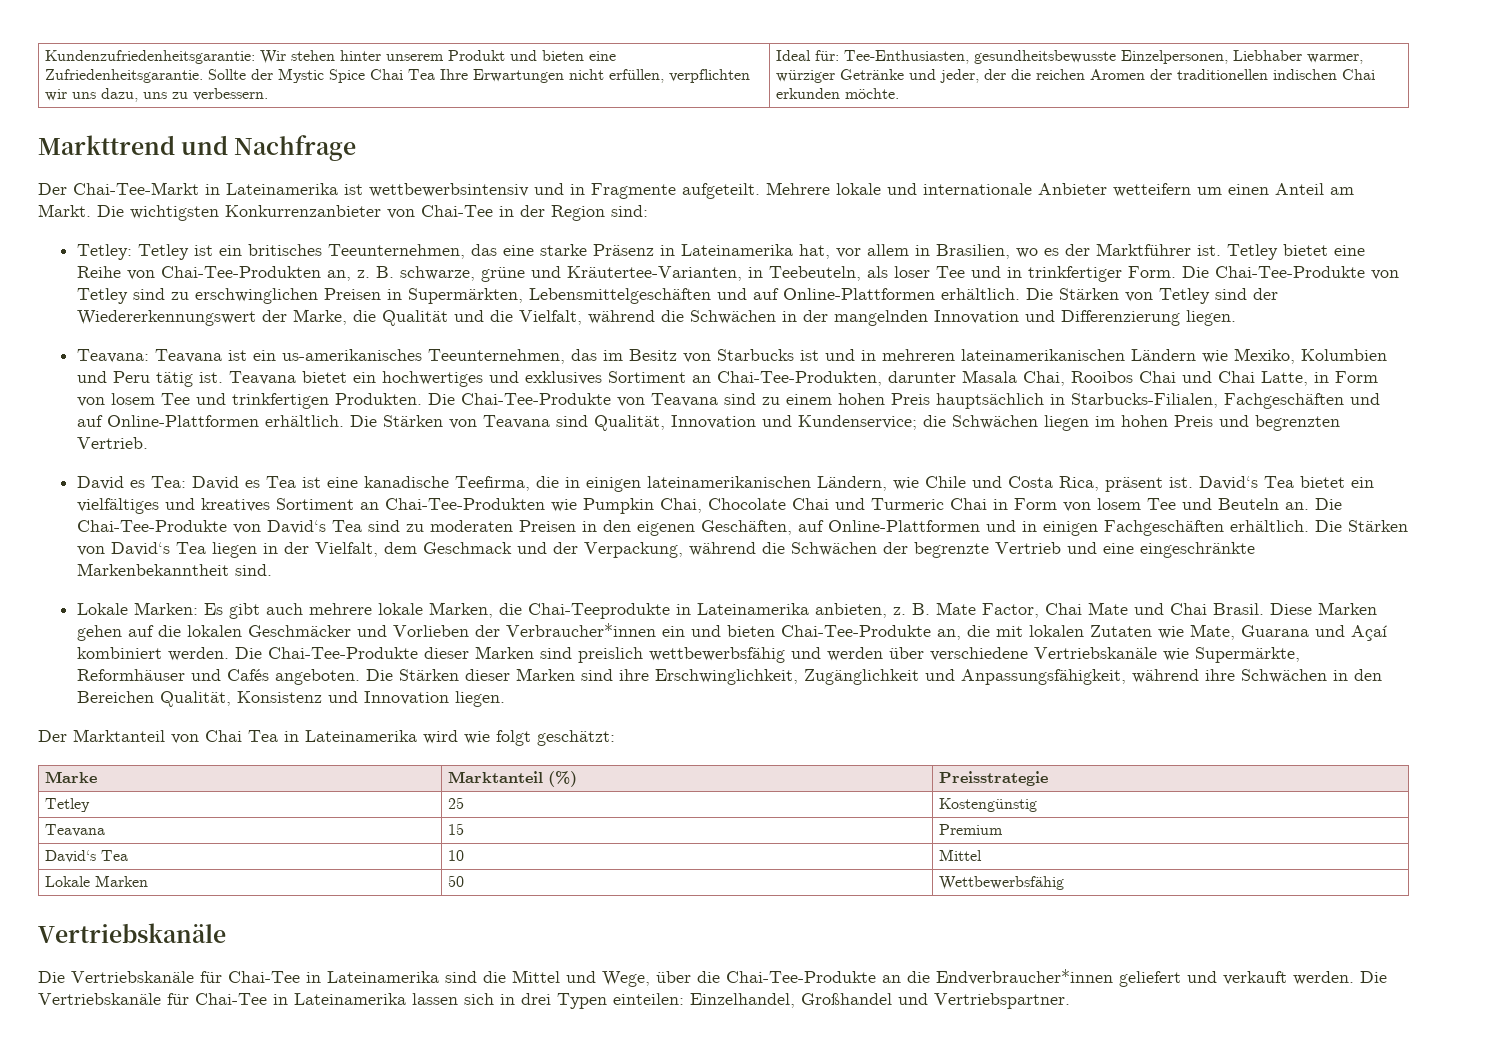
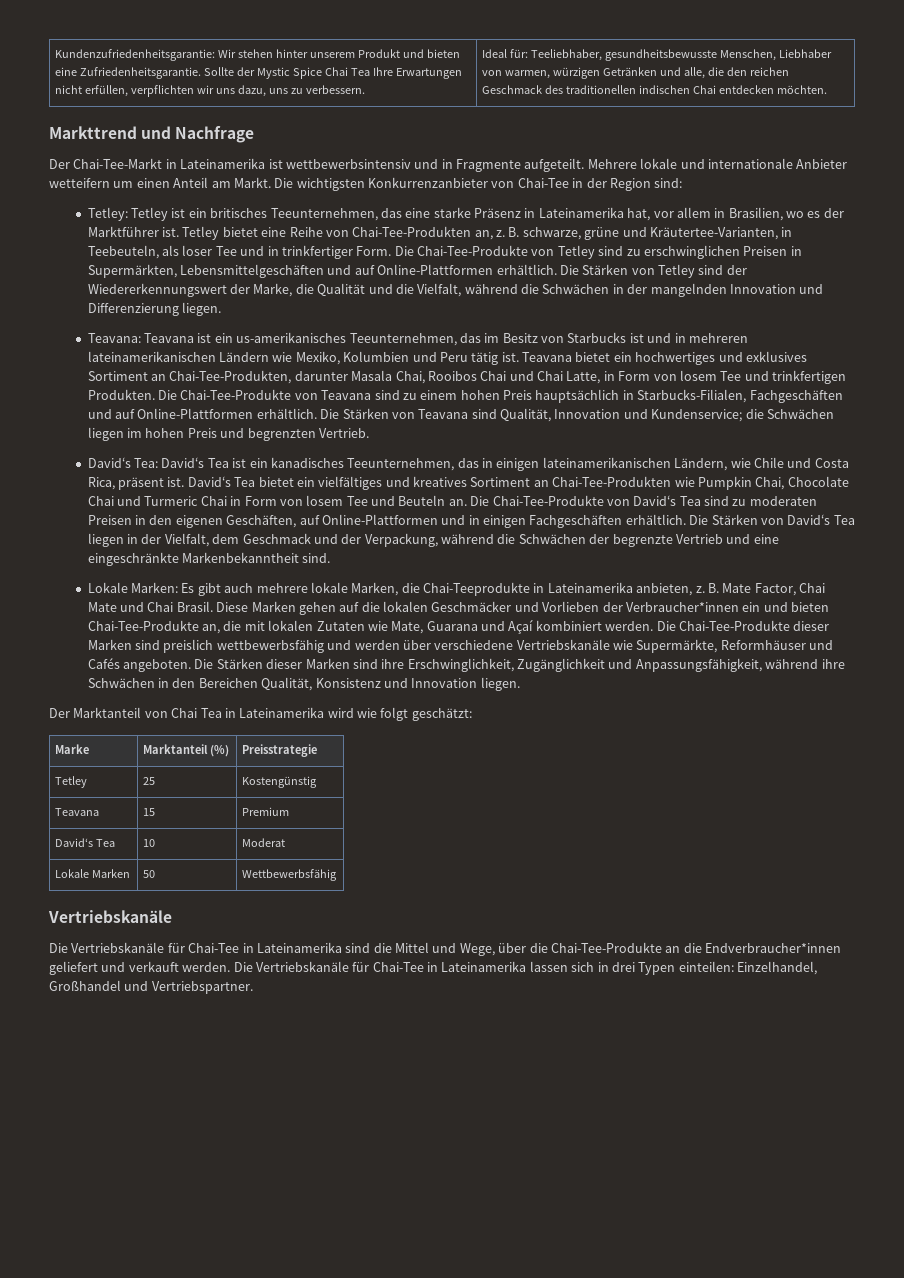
- Ideal für: Tee-Enthusiasten, gesundheitsbewusste Einzelpersonen, Liebhaber warmer, würziger Getränke und jeder, der die reichen Aromen der traditionellen indischen Chai erkunden möchte.
+ Ideal für: Teeliebhaber, gesundheitsbewusste Menschen, Liebhaber von warmen, würzigen Getränken und alle, die den reichen Geschmack des traditionellen indischen Chai entdecken möchten.
- David es Tea: David es Tea ist eine kanadische Teefirma, die in einigen lateinamerikanischen Ländern, wie Chile und Costa Rica, präsent ist.
+ David‘s Tea: David‘s Tea ist ein kanadisches Teeunternehmen, das in einigen lateinamerikanischen Ländern, wie Chile und Costa Rica, präsent ist.
- David‘s Tea | 10 | Mittel
+ David‘s Tea | 10 | Moderat

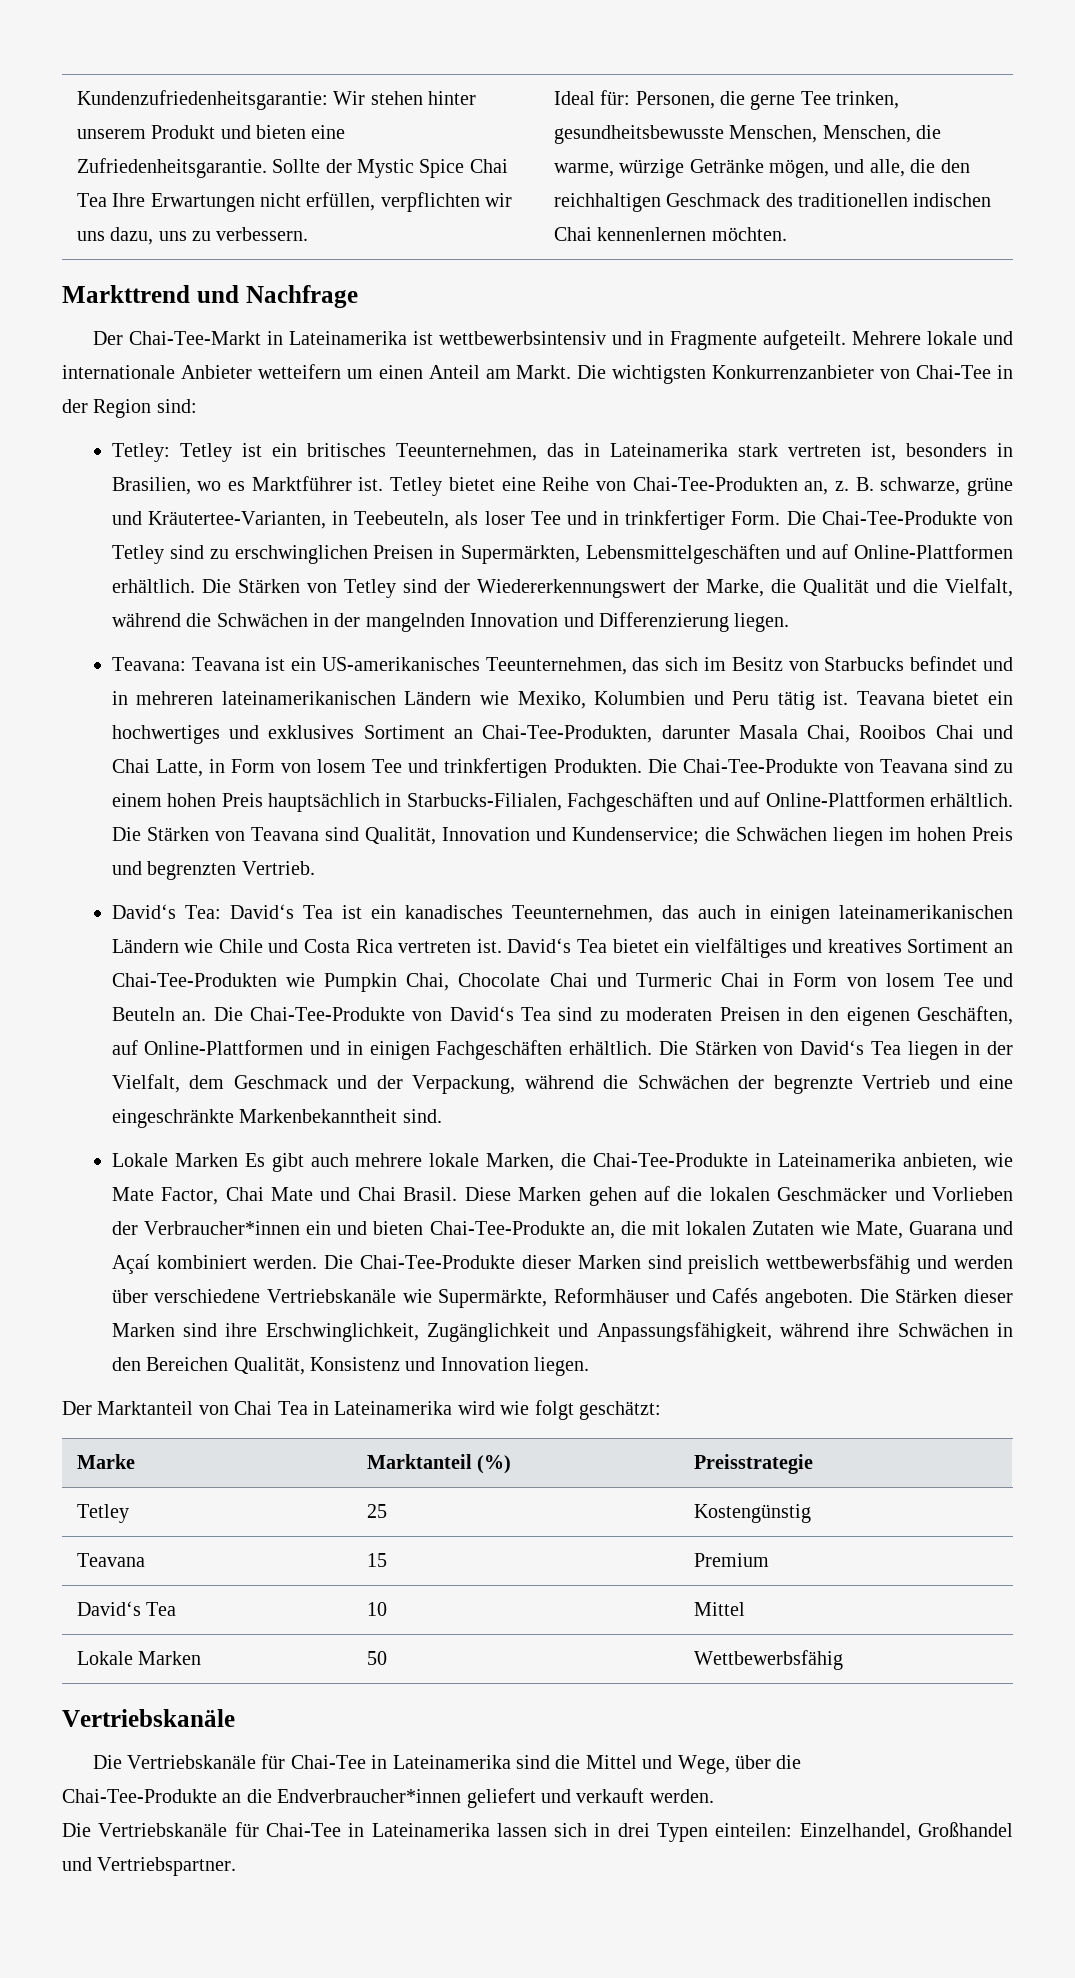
- Ideal für: Teeliebhaber, gesundheitsbewusste Menschen, Liebhaber von warmen, würzigen Getränken und alle, die den reichen Geschmack des traditionellen indischen Chai entdecken möchten.
+ Ideal für: Personen, die gerne Tee trinken, gesundheitsbewusste Menschen, Menschen, die warme, würzige Getränke mögen, und alle, die den reichhaltigen Geschmack des traditionellen indischen Chai kennenlernen möchten.
- Tetley: Tetley ist ein britisches Teeunternehmen, das eine starke Präsenz in Lateinamerika hat, vor allem in Brasilien, wo es der Marktführer ist.
+ Tetley: Tetley ist ein britisches Teeunternehmen, das in Lateinamerika stark vertreten ist, besonders in Brasilien, wo es Marktführer ist.
- Teavana: Teavana ist ein us-amerikanisches Teeunternehmen, das im Besitz von Starbucks ist und in mehreren lateinamerikanischen Ländern wie Mexiko, Kolumbien und Peru tätig ist.
+ Teavana: Teavana ist ein US-amerikanisches Teeunternehmen, das sich im Besitz von Starbucks befindet und in mehreren lateinamerikanischen Ländern wie Mexiko, Kolumbien und Peru tätig ist.
- David‘s Tea: David‘s Tea ist ein kanadisches Teeunternehmen, das in einigen lateinamerikanischen Ländern, wie Chile und Costa Rica, präsent ist.
+ David‘s Tea: David‘s Tea ist ein kanadisches Teeunternehmen, das auch in einigen lateinamerikanischen Ländern wie Chile und Costa Rica vertreten ist.
- Lokale Marken: Es gibt auch mehrere lokale Marken, die Chai-Teeprodukte in Lateinamerika anbieten, z. B. Mate Factor, Chai Mate und Chai Brasil.
+ Lokale Marken Es gibt auch mehrere lokale Marken, die Chai-Tee-Produkte in Lateinamerika anbieten, wie Mate Factor, Chai Mate und Chai Brasil.
- David‘s Tea | 10 | Moderat
+ David‘s Tea | 10 | Mittel
- Die Vertriebskanäle für Chai-Tee in Lateinamerika sind die Mittel und Wege, über die Chai-Tee-Produkte an die Endverbraucher*innen geliefert und verkauft werden. Die Vertriebskanäle für Chai-Tee in Lateinamerika lassen sich in drei Typen einteilen: Einzelhandel, Großhandel und Vertriebspartner.
+ Die Vertriebskanäle für Chai-Tee in Lateinamerika sind die Mittel und Wege, über die
+ Chai-Tee-Produkte an die Endverbraucher*innen geliefert und verkauft werden.
+ Die Vertriebskanäle für Chai-Tee in Lateinamerika lassen sich in drei Typen einteilen: Einzelhandel, Großhandel und Vertriebspartner.

